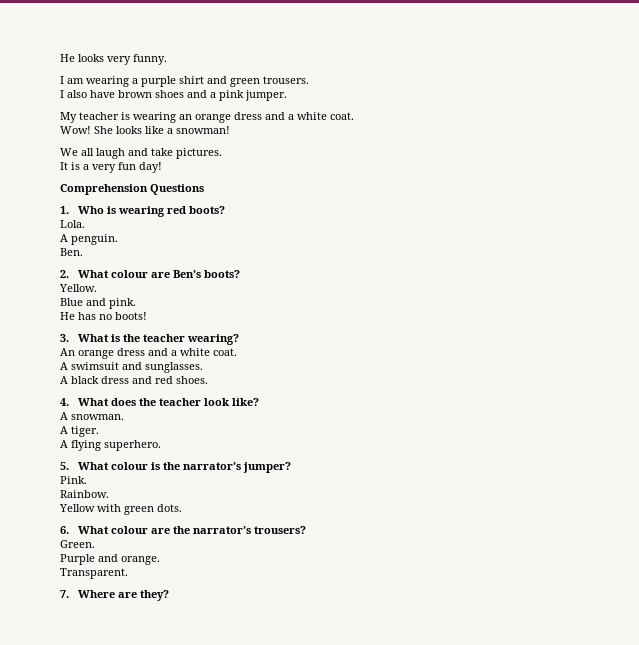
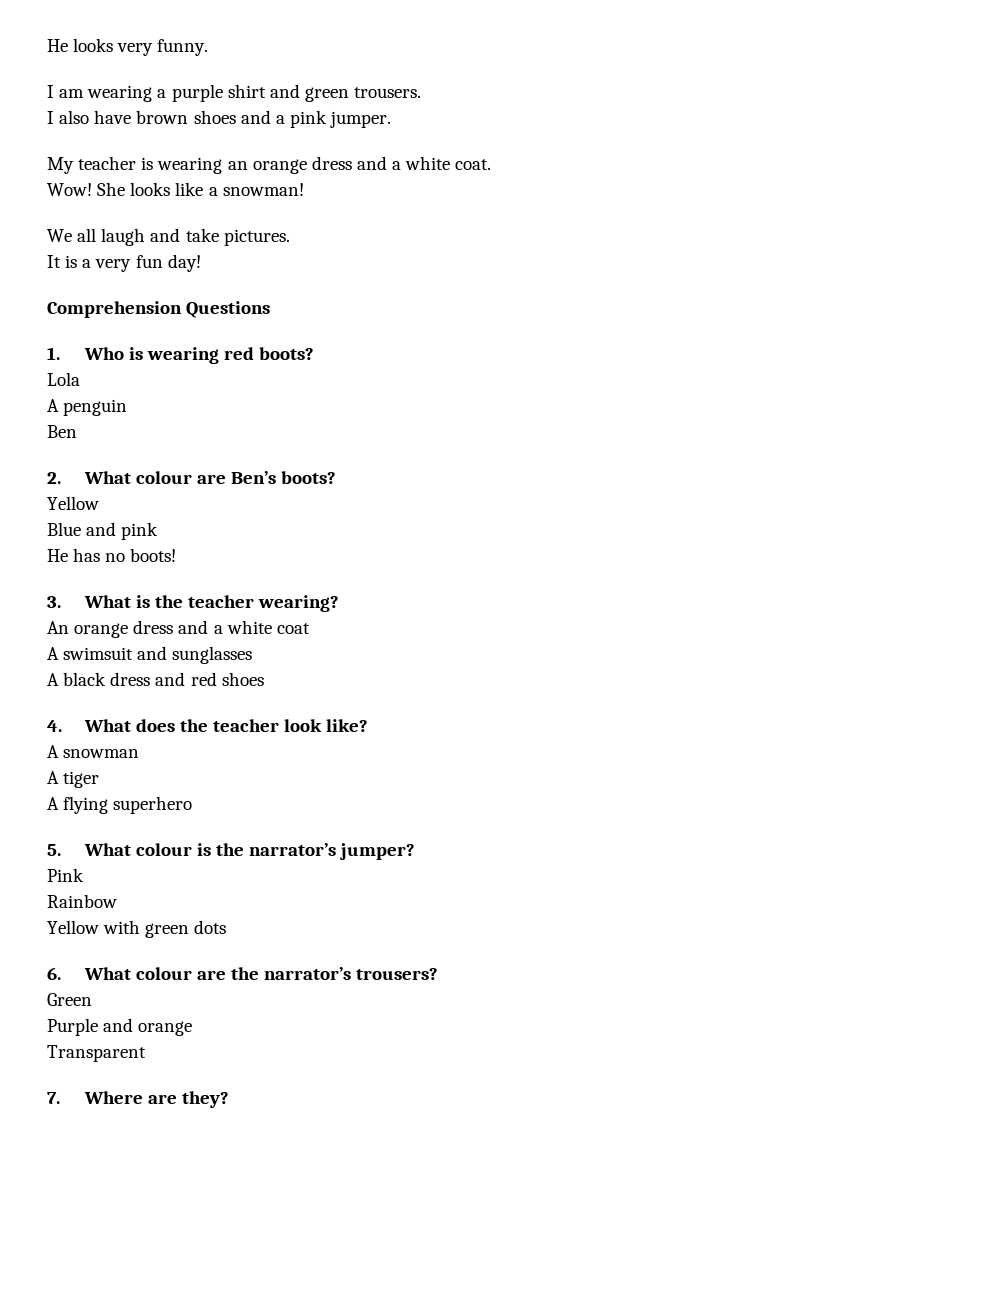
- Lola.
- A penguin.
- Ben.
+ Lola
+ A penguin
+ Ben
  2. What colour are Ben’s boots?
- Yellow.
+ Yellow
- Blue and pink.
+ Blue and pink
- An orange dress and a white coat.
+ An orange dress and a white coat
- A swimsuit and sunglasses.
+ A swimsuit and sunglasses
- A black dress and red shoes.
+ A black dress and red shoes
- A snowman.
- A tiger.
+ A snowman
+ A tiger
- A flying superhero.
+ A flying superhero
- Pink.
- Rainbow.
+ Pink
+ Rainbow
- Yellow with green dots.
+ Yellow with green dots
- Green.
+ Green
- Purple and orange.
- Transparent.
+ Purple and orange
+ Transparent

